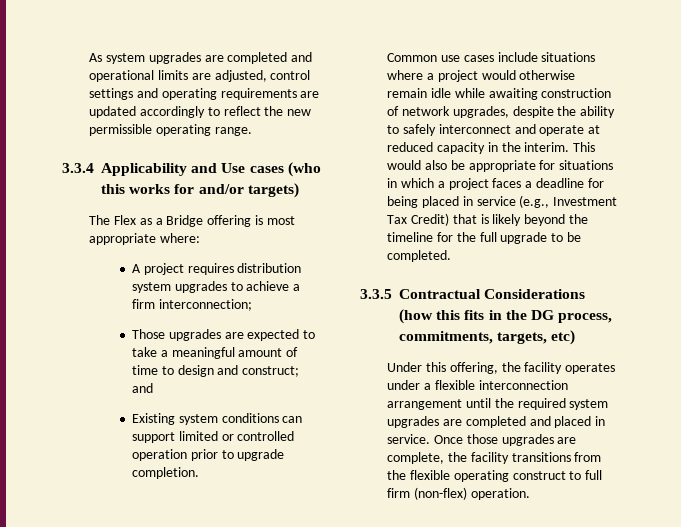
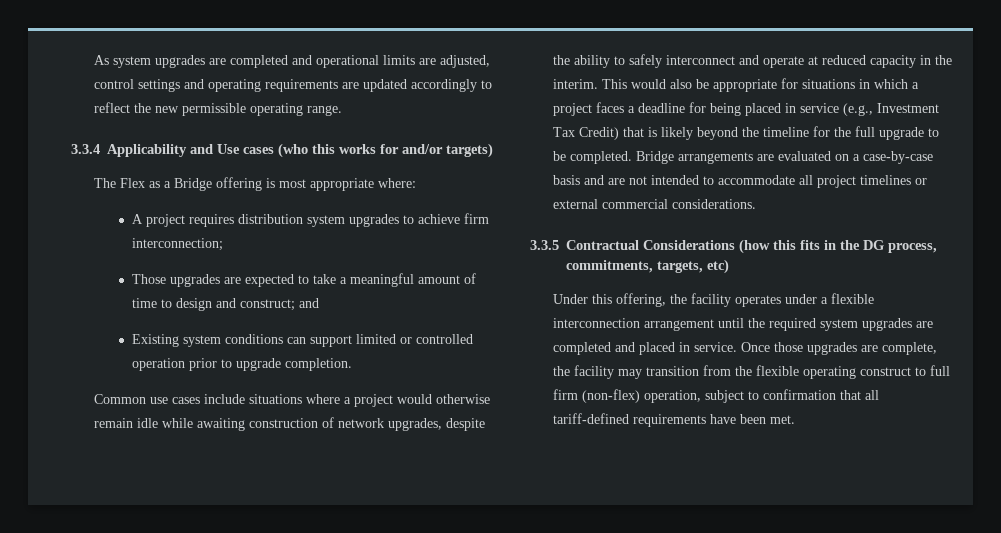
- A project requires distribution system upgrades to achieve a firm interconnection;
+ A project requires distribution system upgrades to achieve firm interconnection;
+ Bridge arrangements are evaluated on a case-by-case basis and are not intended to accommodate all project timelines or external commercial considerations.
- Once those upgrades are complete, the facility transitions from the flexible operating construct to full firm (non-flex) operation.
+ Once those upgrades are complete, the facility may transition from the flexible operating construct to full firm (non-flex) operation, subject to confirmation that all tariff-defined requirements have been met.

